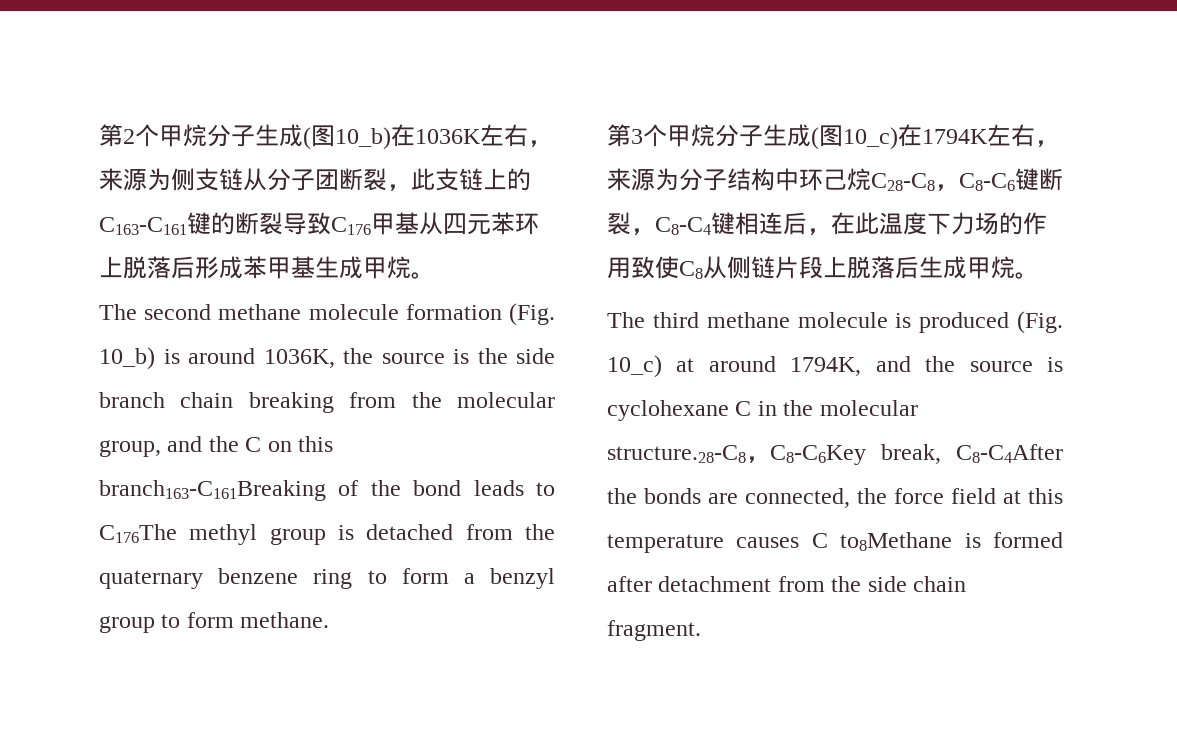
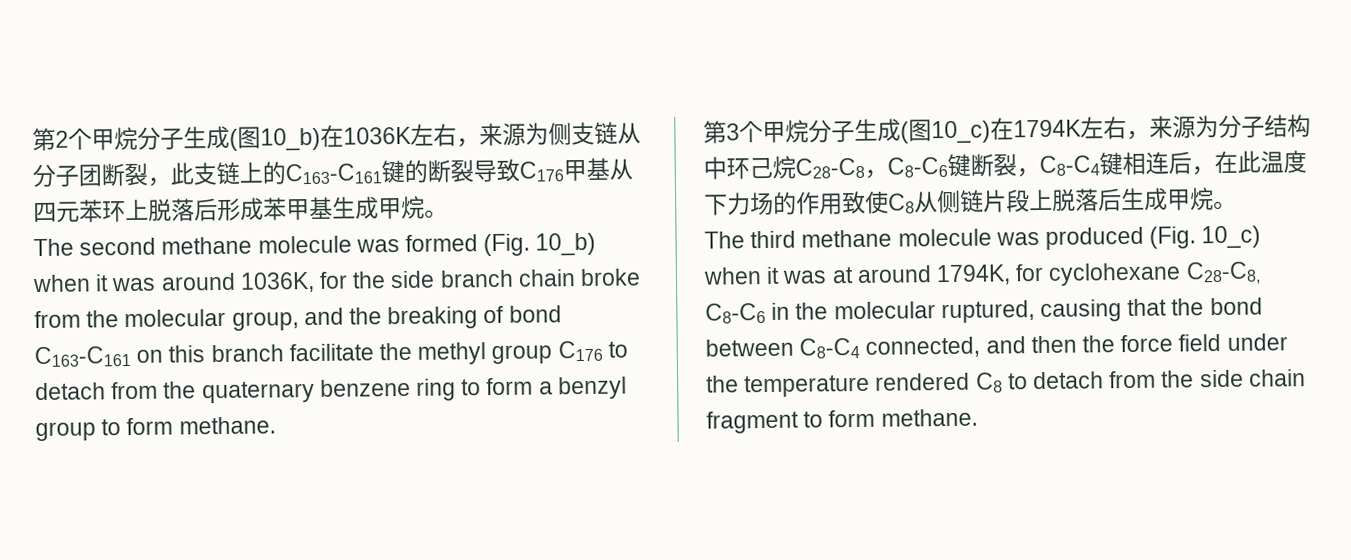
- The second methane molecule formation (Fig. 10_b) is around 1036K, the source is the side branch chain breaking from the molecular group, and the C on this branch163-C161Breaking of the bond leads to C176The methyl group is detached from the quaternary benzene ring to form a benzyl group to form methane.
+ The second methane molecule was formed (Fig. 10_b) when it was around 1036K, for the side branch chain broke from the molecular group, and the breaking of bond C163-C161 on this branch facilitate the methyl group C176 to detach from the quaternary benzene ring to form a benzyl group to form methane.
- The third methane molecule is produced (Fig. 10_c) at around 1794K, and the source is cyclohexane C in the molecular structure.28-C8，C8-C6Key break, C8-C4After the bonds are connected, the force field at this temperature causes C to8Methane is formed after detachment from the side chain fragment.
+ The third methane molecule was produced (Fig. 10_c) when it was at around 1794K, for cyclohexane C28-C8, C8-C6 in the molecular ruptured, causing that the bond between C8-C4 connected, and then the force field under the temperature rendered C8 to detach from the side chain fragment to form methane.

